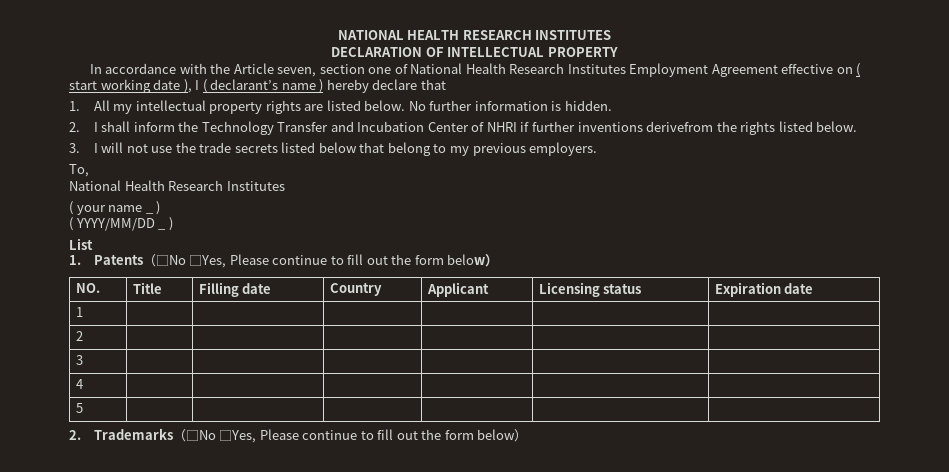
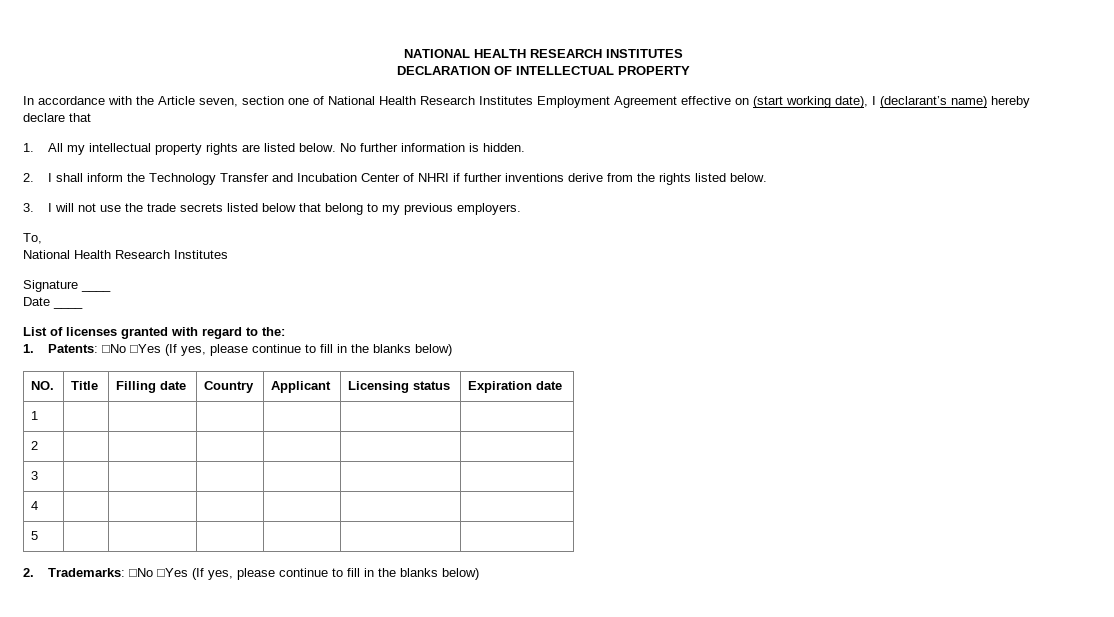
- In accordance with the Article seven, section one of National Health Research Institutes Employment Agreement effective on ( start working date ), I ( declarant’s name ) hereby declare that
+ In accordance with the Article seven, section one of National Health Research Institutes Employment Agreement effective on (start working date), I (declarant’s name) hereby declare that
- 2. I shall inform the Technology Transfer and Incubation Center of NHRI if further inventions derivefrom the rights listed below.
+ 2. I shall inform the Technology Transfer and Incubation Center of NHRI if further inventions derive from the rights listed below.
- ( your name _ )
- ( YYYY/MM/DD _ )
- List
- 1. Patents（□No □Yes, Please continue to fill out the form below）
+ Signature ____
+ Date ____
+ List of licenses granted with regard to the:
+ 1. Patents: □No □Yes (If yes, please continue to fill in the blanks below)
- 2. Trademarks（□No □Yes, Please continue to fill out the form below）
+ 2. Trademarks: □No □Yes (If yes, please continue to fill in the blanks below)

